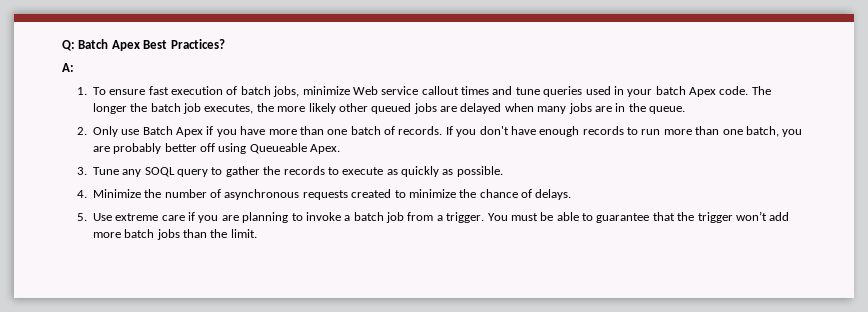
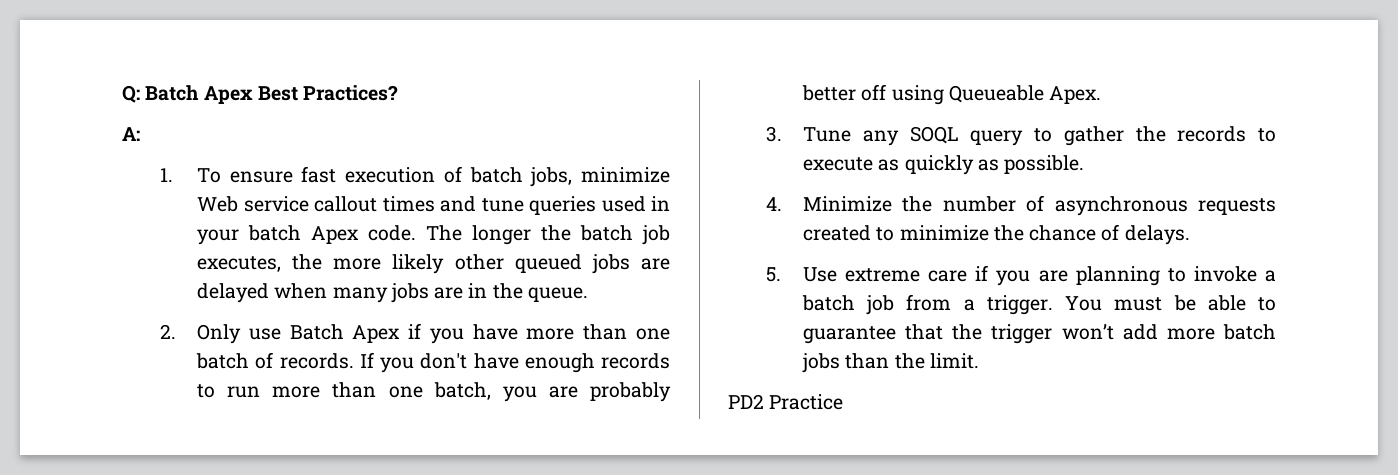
+ PD2 Practice

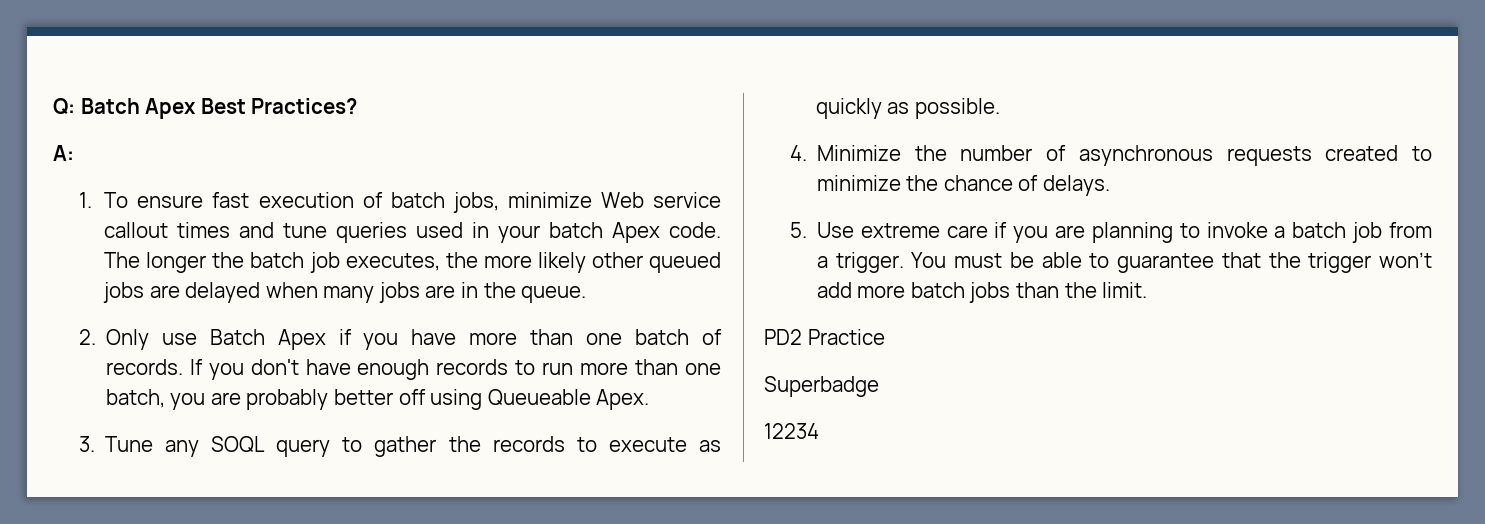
+ Superbadge
+ 12234

